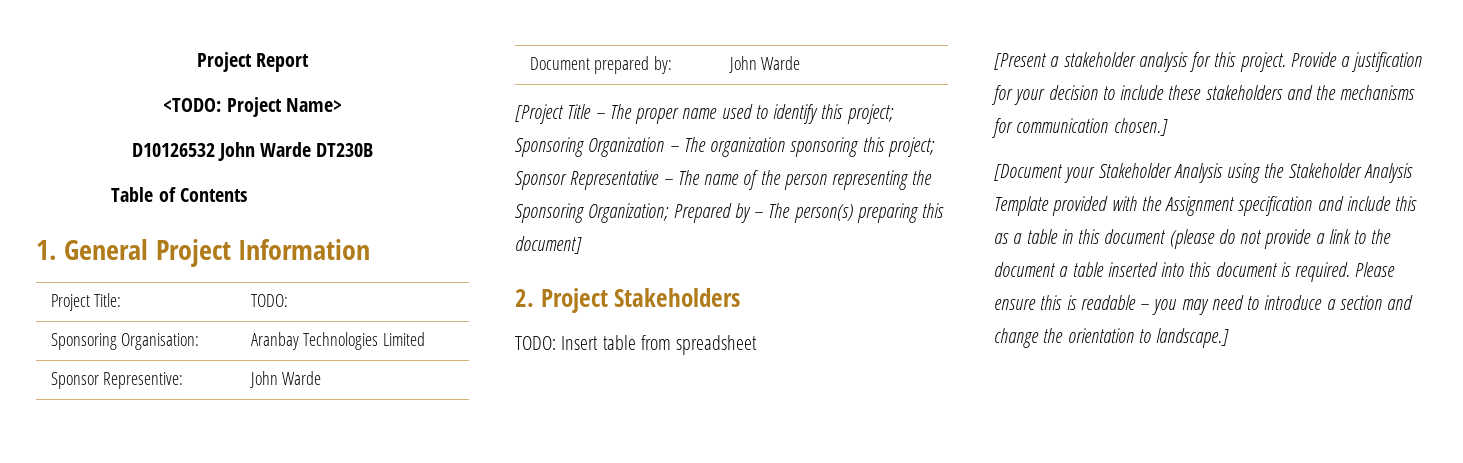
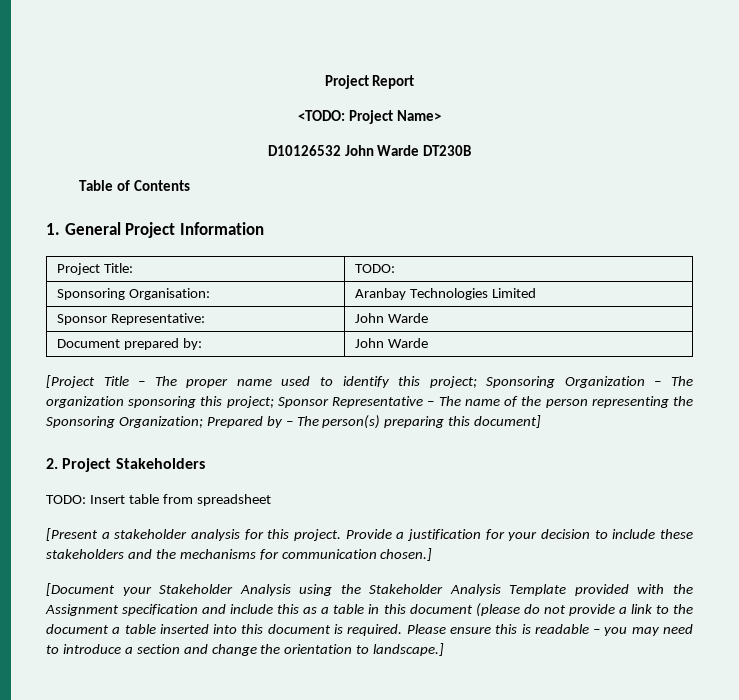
- Sponsor Representive: | John Warde
+ Sponsor Representative: | John Warde

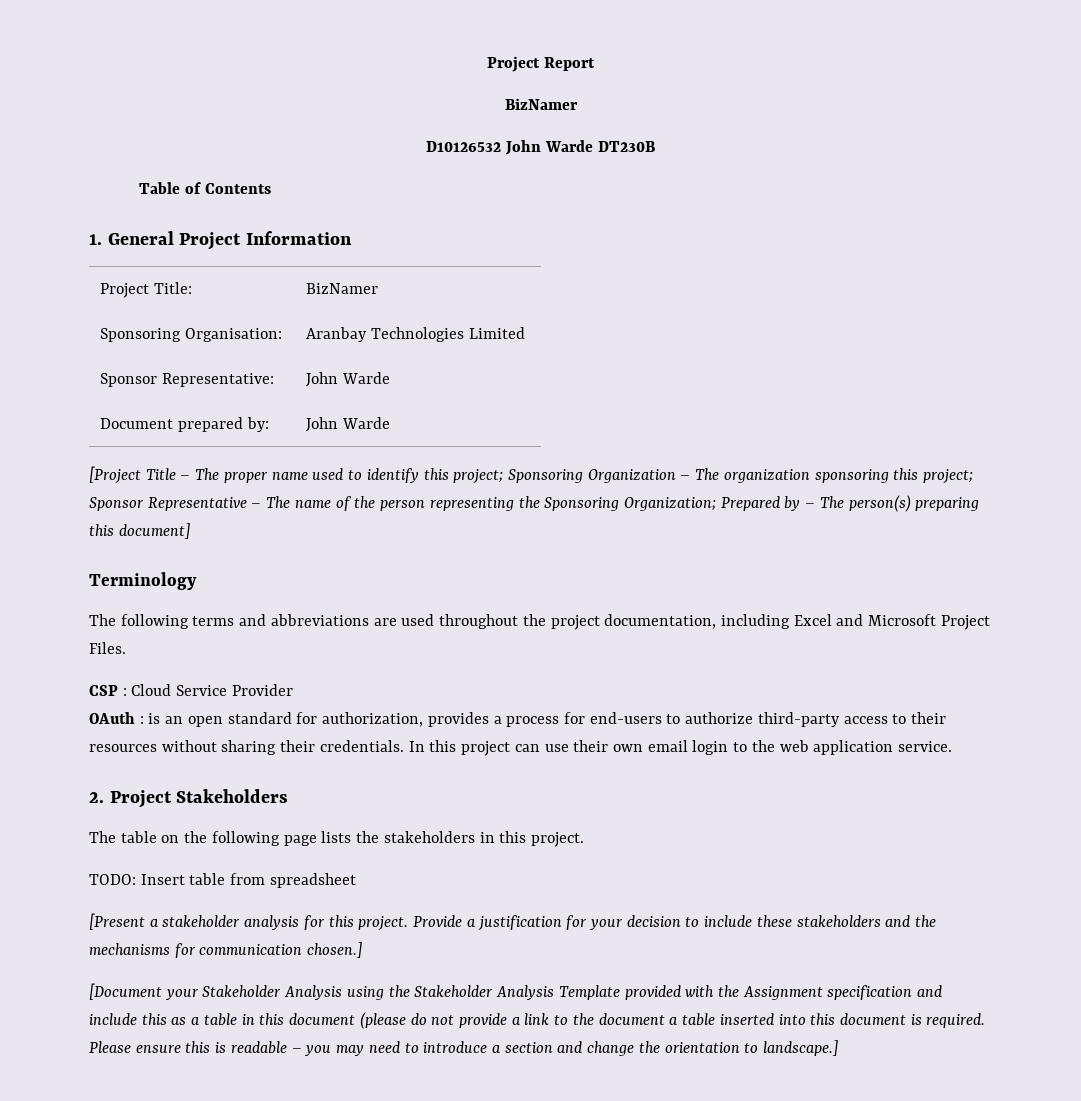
  Project Report
- <TODO: Project Name>
+ BizNamer
- Project Title: | TODO:
+ Project Title: | BizNamer
+ Terminology
+ The following terms and abbreviations are used throughout the project documentation, including Excel and Microsoft Project Files.
+ CSP : Cloud Service Provider
+ OAuth : is an open standard for authorization, provides a process for end-users to authorize third-party access to their resources without sharing their credentials. In this project can use their own email login to the web application service.
  2. Project Stakeholders
+ The table on the following page lists the stakeholders in this project.

